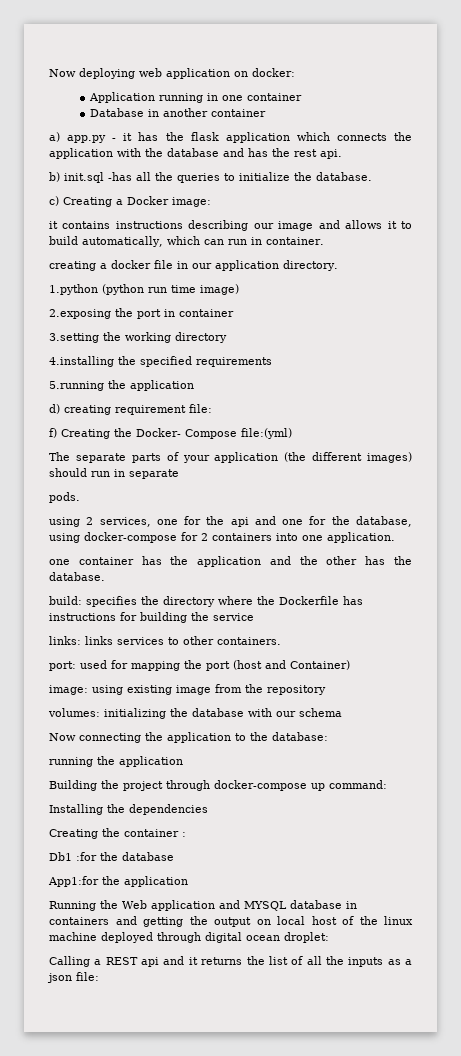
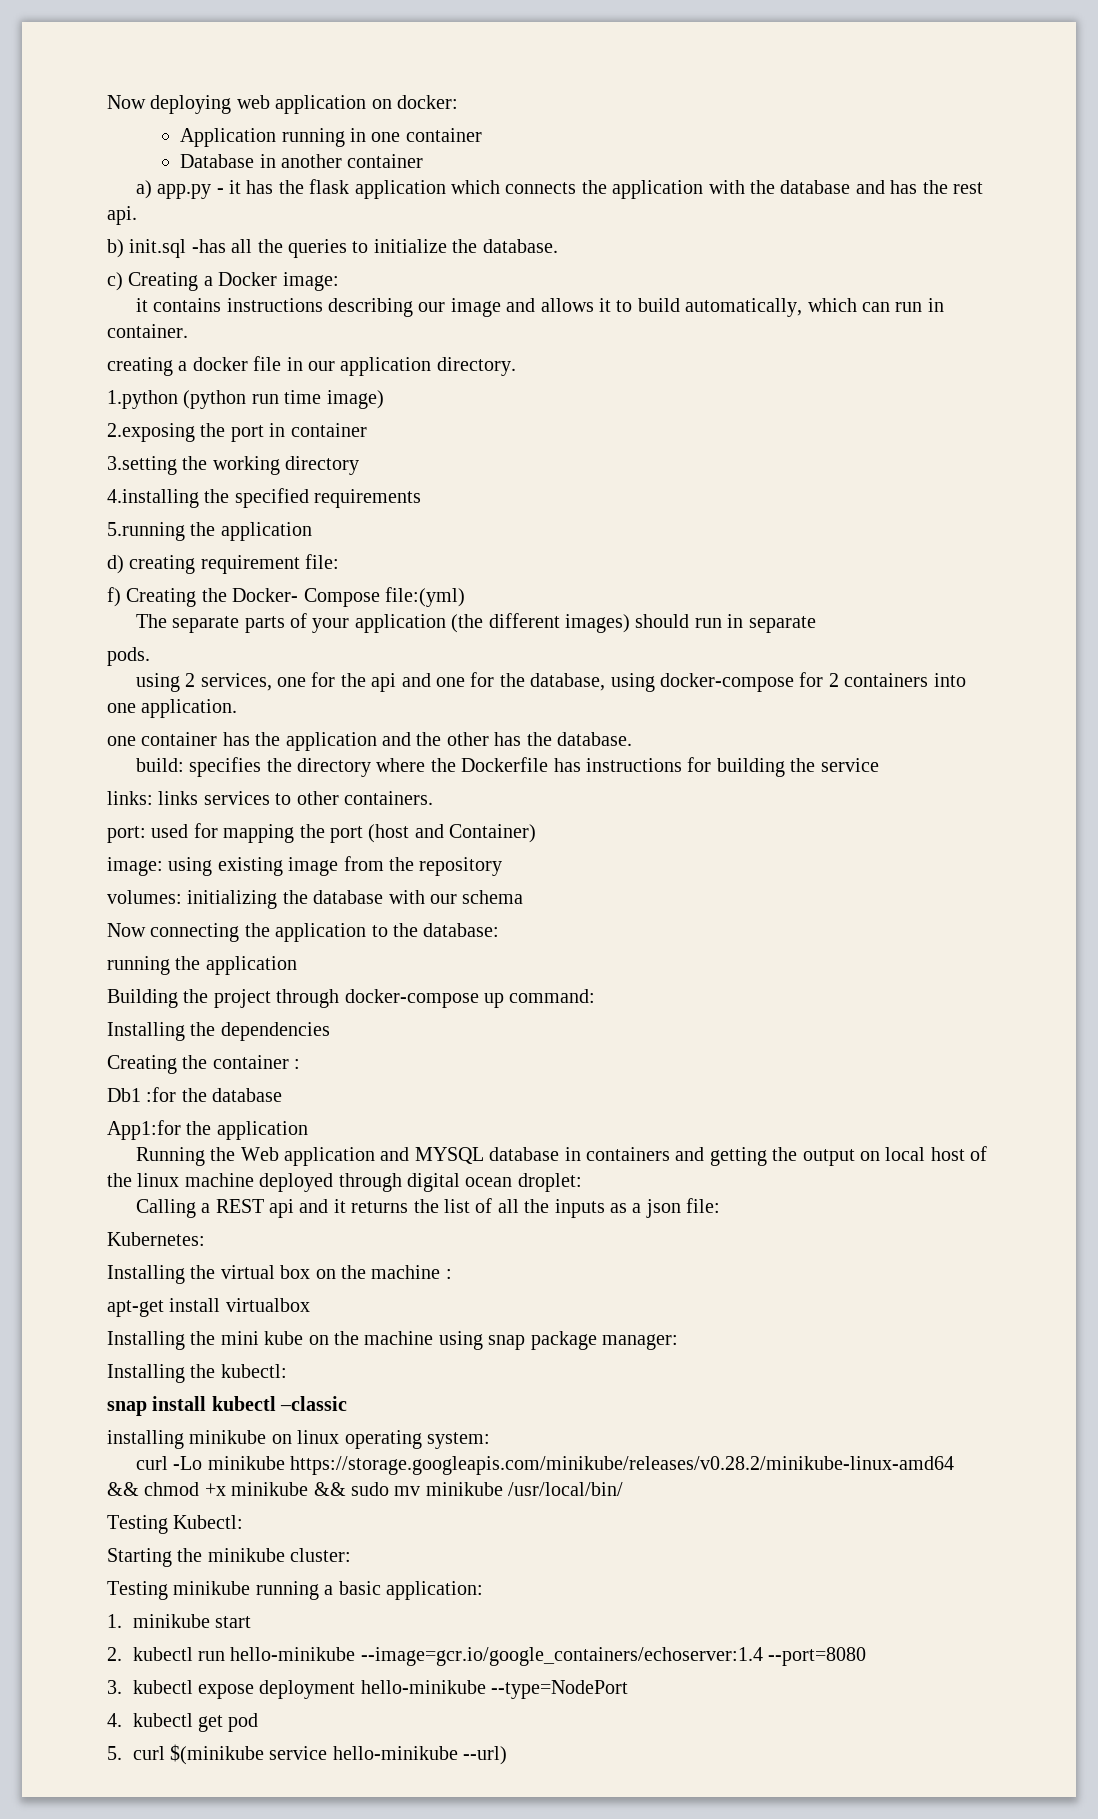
+ Kubernetes:
+ Installing the virtual box on the machine :
+ apt-get install virtualbox
+ Installing the mini kube on the machine using snap package manager:
+ Installing the kubectl:
+ snap install kubectl –classic
+ installing minikube on linux operating system:
+ curl -Lo minikube https://storage.googleapis.com/minikube/releases/v0.28.2/minikube-linux-amd64 && chmod +x minikube && sudo mv minikube /usr/local/bin/
+ Testing Kubectl:
+ Starting the minikube cluster:
+ Testing minikube running a basic application:
+ 1. minikube start
+ 2. kubectl run hello-minikube --image=gcr.io/google_containers/echoserver:1.4 --port=8080
+ 3. kubectl expose deployment hello-minikube --type=NodePort
+ 4. kubectl get pod
+ 5. curl $(minikube service hello-minikube --url)

